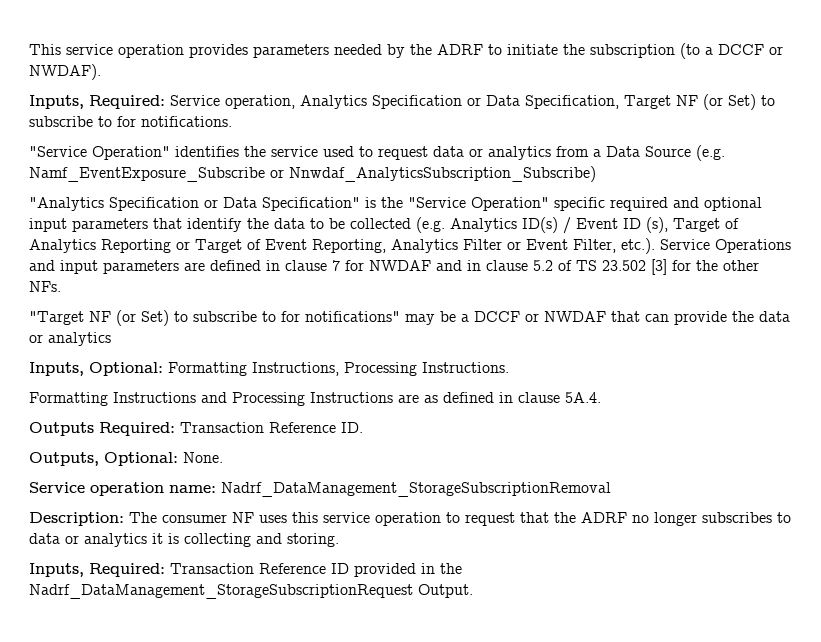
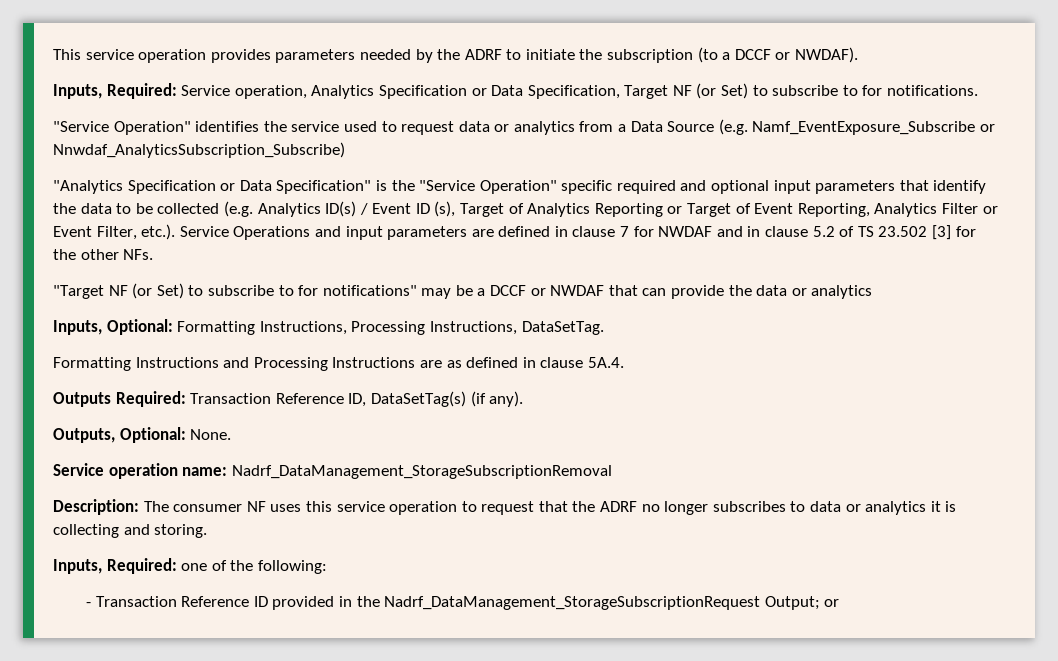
- Inputs, Optional: Formatting Instructions, Processing Instructions.
+ Inputs, Optional: Formatting Instructions, Processing Instructions, DataSetTag.
- Outputs Required: Transaction Reference ID.
+ Outputs Required: Transaction Reference ID, DataSetTag(s) (if any).
- Inputs, Required: Transaction Reference ID provided in the Nadrf_DataManagement_StorageSubscriptionRequest Output.
+ Inputs, Required: one of the following:
+ - Transaction Reference ID provided in the Nadrf_DataManagement_StorageSubscriptionRequest Output; or

